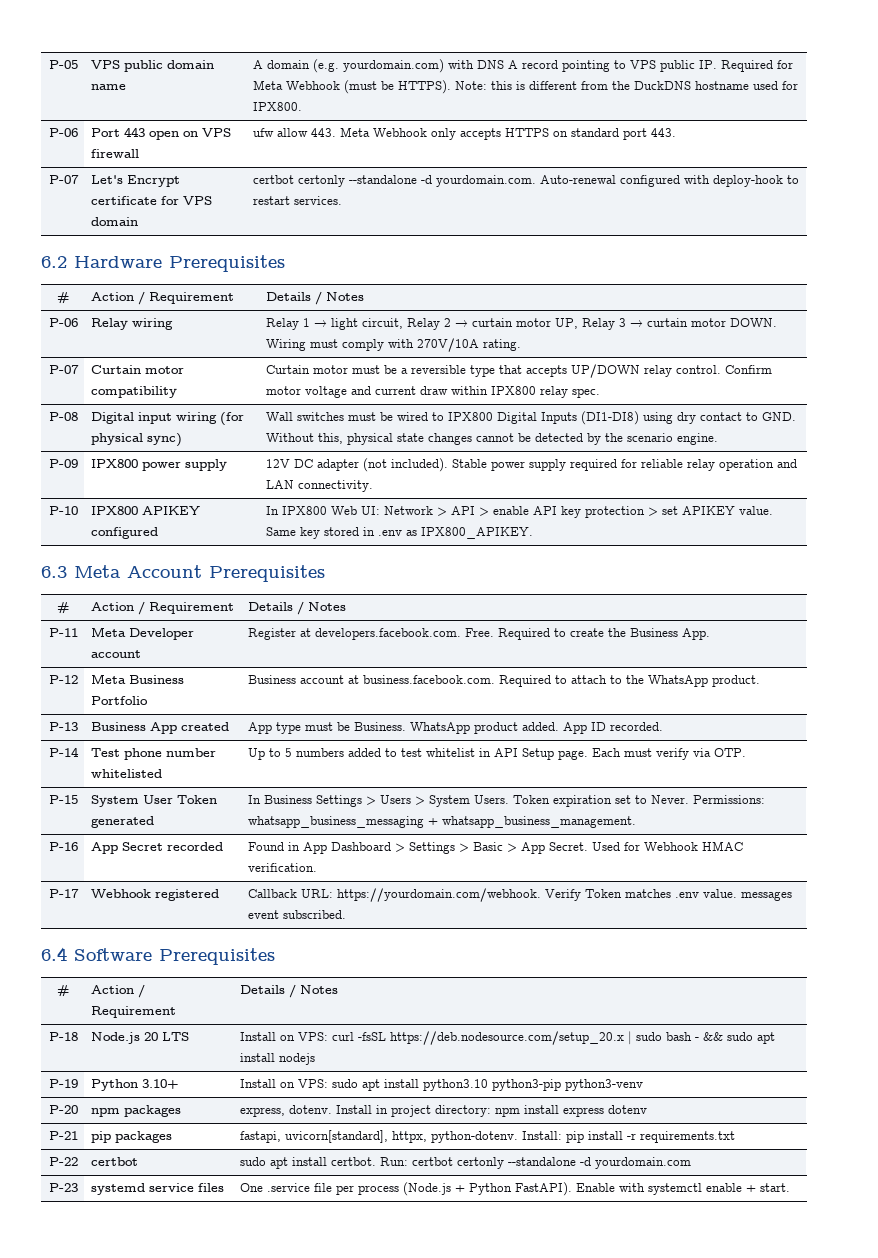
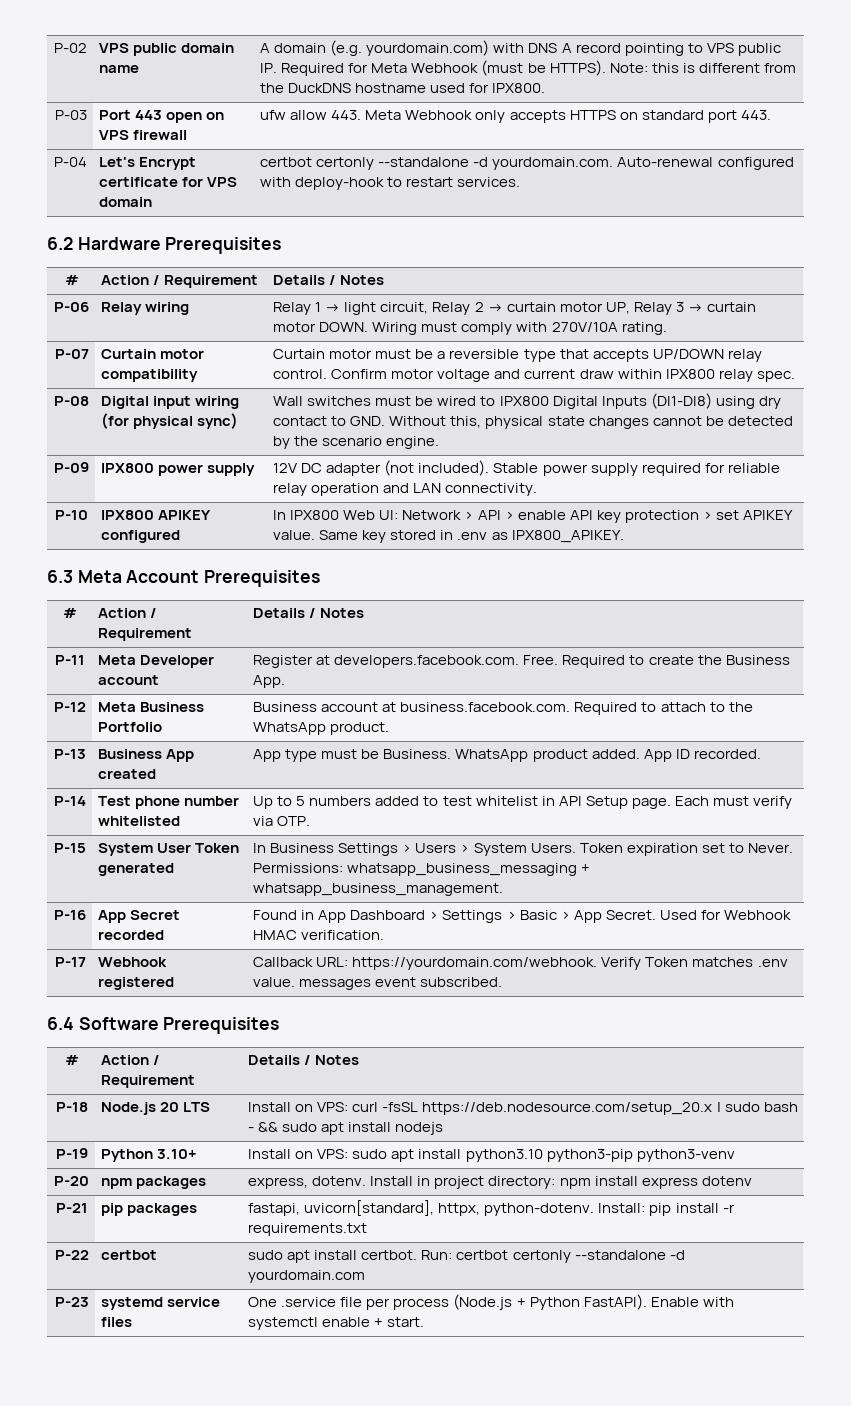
- P-05 | VPS public domain name | A domain (e.g. yourdomain.com) with DNS A record pointing to VPS public IP. Required for Meta Webhook (must be HTTPS). Note: this is different from the DuckDNS hostname used for IPX800.
+ P-02 | VPS public domain name | A domain (e.g. yourdomain.com) with DNS A record pointing to VPS public IP. Required for Meta Webhook (must be HTTPS). Note: this is different from the DuckDNS hostname used for IPX800.
- P-06 | Port 443 open on VPS firewall | ufw allow 443. Meta Webhook only accepts HTTPS on standard port 443.
+ P-03 | Port 443 open on VPS firewall | ufw allow 443. Meta Webhook only accepts HTTPS on standard port 443.
- P-07 | Let's Encrypt certificate for VPS domain | certbot certonly --standalone -d yourdomain.com. Auto-renewal configured with deploy-hook to restart services.
+ P-04 | Let's Encrypt certificate for VPS domain | certbot certonly --standalone -d yourdomain.com. Auto-renewal configured with deploy-hook to restart services.

